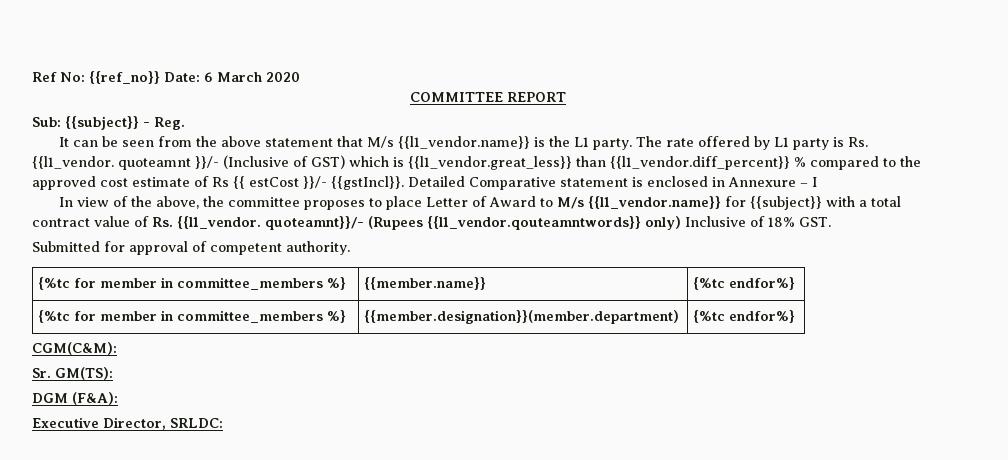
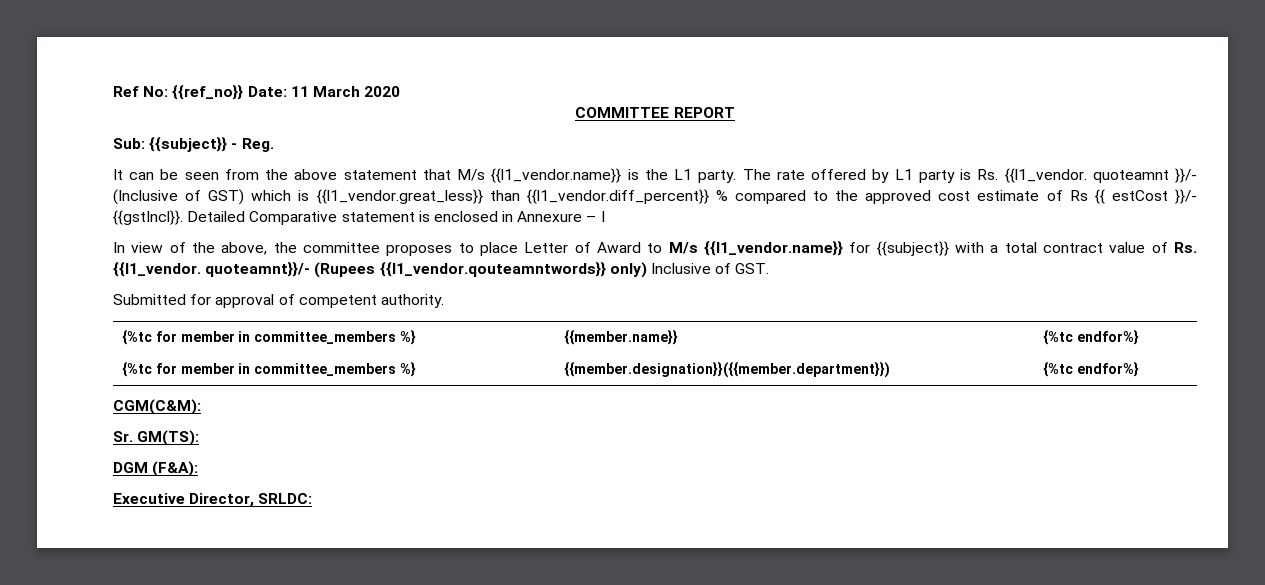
- Ref No: {{ref_no}} Date: 6 March 2020
+ Ref No: {{ref_no}} Date: 11 March 2020
- In view of the above, the committee proposes to place Letter of Award to M/s {{l1_vendor.name}} for {{subject}} with a total contract value of Rs. {{l1_vendor. quoteamnt}}/- (Rupees {{l1_vendor.qouteamntwords}} only) Inclusive of 18% GST.
+ In view of the above, the committee proposes to place Letter of Award to M/s {{l1_vendor.name}} for {{subject}} with a total contract value of Rs. {{l1_vendor. quoteamnt}}/- (Rupees {{l1_vendor.qouteamntwords}} only) Inclusive of GST.
- {%tc for member in committee_members %} | {{member.designation}}(member.department) | {%tc endfor%}
+ {%tc for member in committee_members %} | {{member.designation}}({{member.department}}) | {%tc endfor%}

